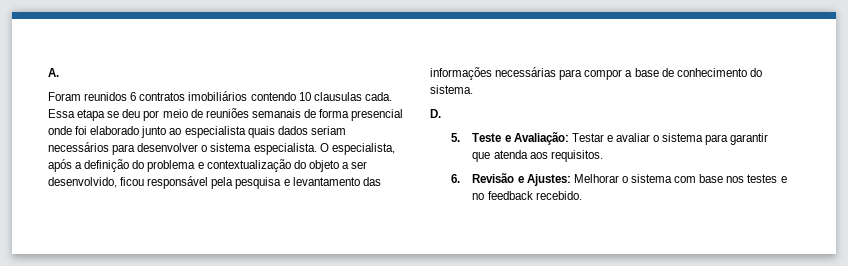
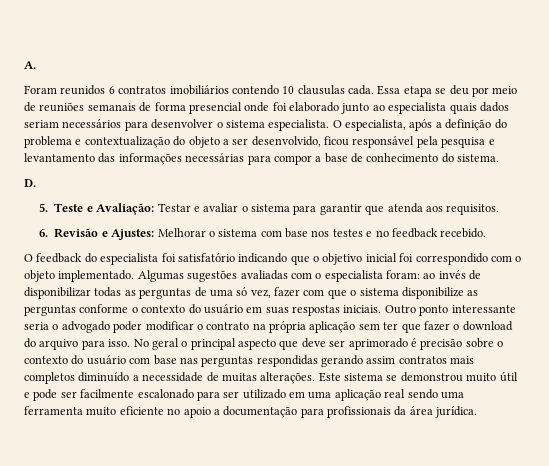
+ O feedback do especialista foi satisfatório indicando que o objetivo inicial foi correspondido com o objeto implementado. Algumas sugestões avaliadas com o especialista foram: ao invés de disponibilizar todas as perguntas de uma só vez, fazer com que o sistema disponibilize as perguntas conforme o contexto do usuário em suas respostas iniciais. Outro ponto interessante seria o advogado poder modificar o contrato na própria aplicação sem ter que fazer o download do arquivo para isso. No geral o principal aspecto que deve ser aprimorado é precisão sobre o contexto do usuário com base nas perguntas respondidas gerando assim contratos mais completos diminuído a necessidade de muitas alterações. Este sistema se demonstrou muito útil e pode ser facilmente escalonado para ser utilizado em uma aplicação real sendo uma ferramenta muito eficiente no apoio a documentação para profissionais da área jurídica.

